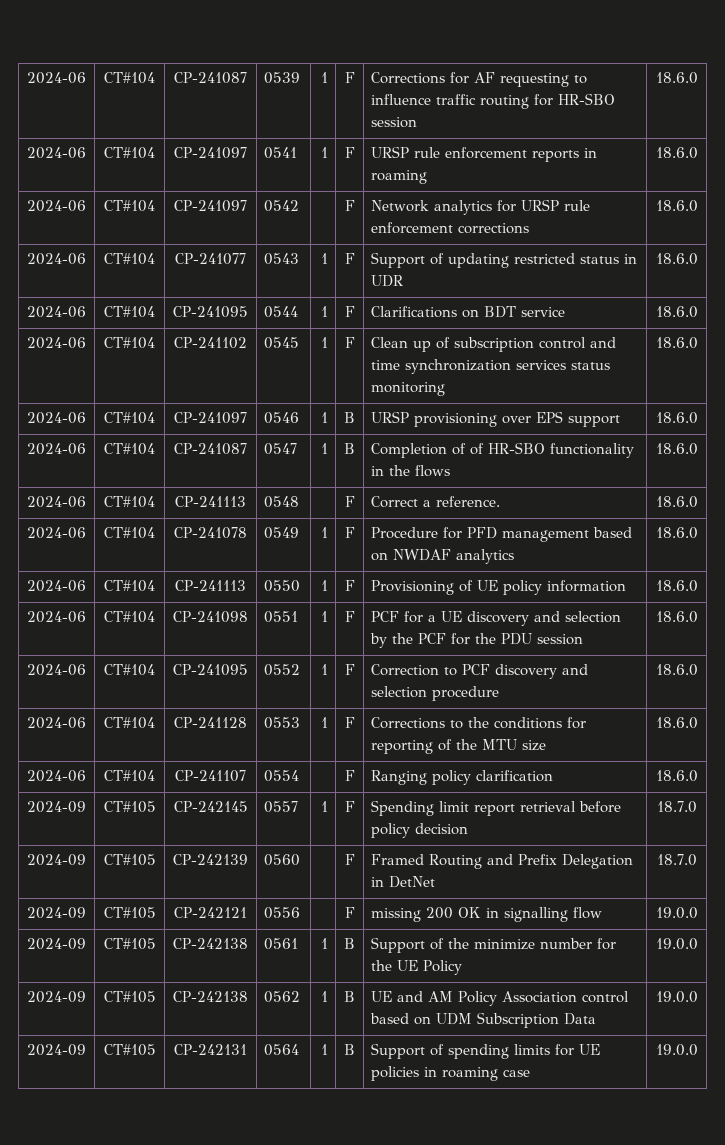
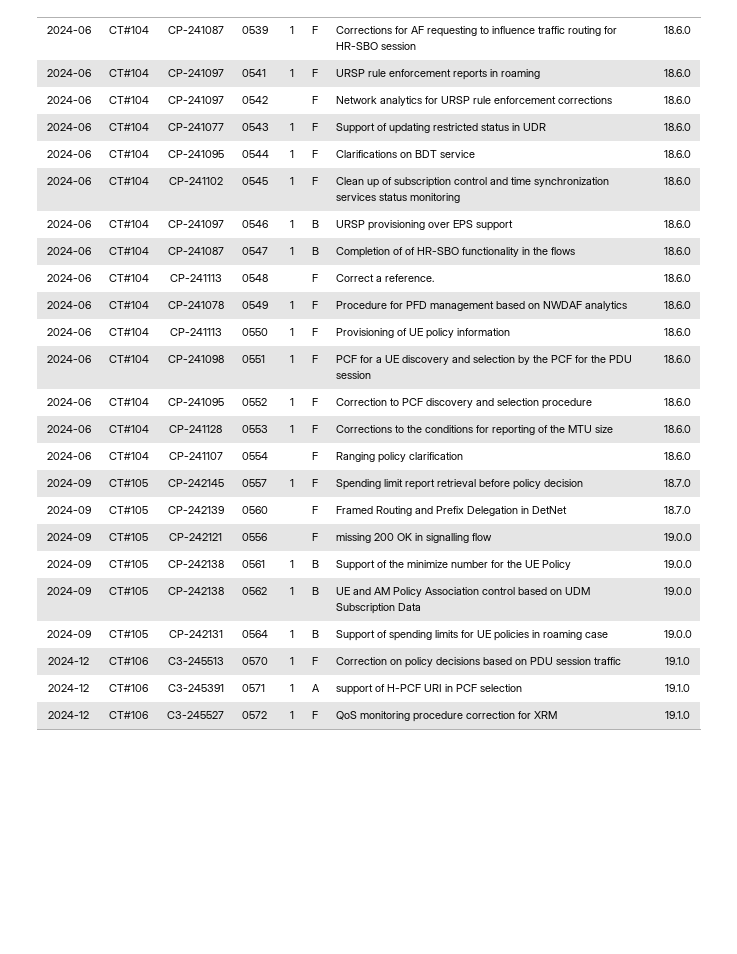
+ 2024-12 | CT#106 | C3-245513 | 0570 | 1 | F | Correction on policy decisions based on PDU session traffic | 19.1.0
+ 2024-12 | CT#106 | C3-245391 | 0571 | 1 | A | support of H-PCF URI in PCF selection | 19.1.0
+ 2024-12 | CT#106 | C3-245527 | 0572 | 1 | F | QoS monitoring procedure correction for XRM | 19.1.0

